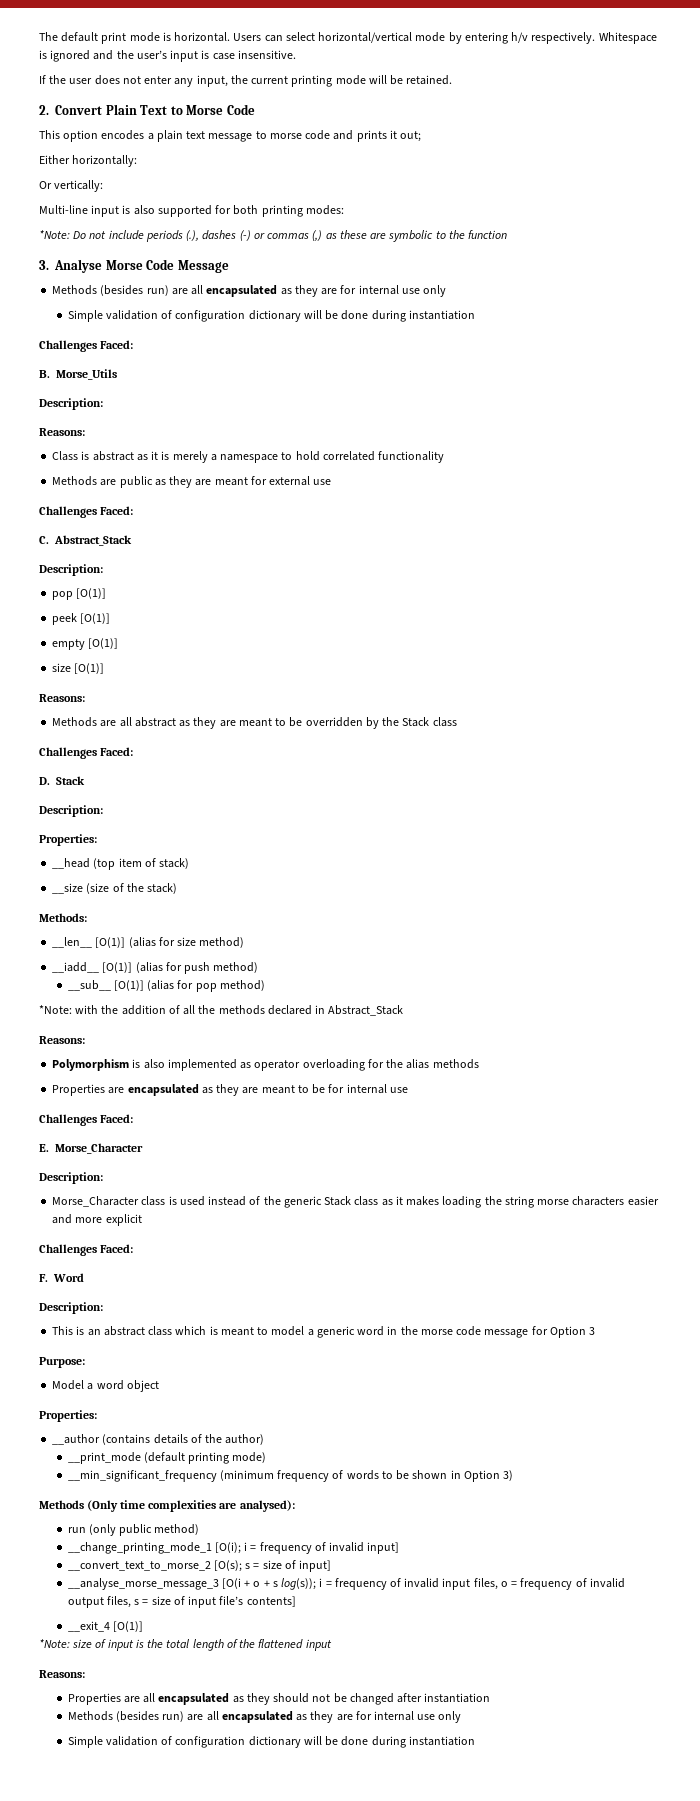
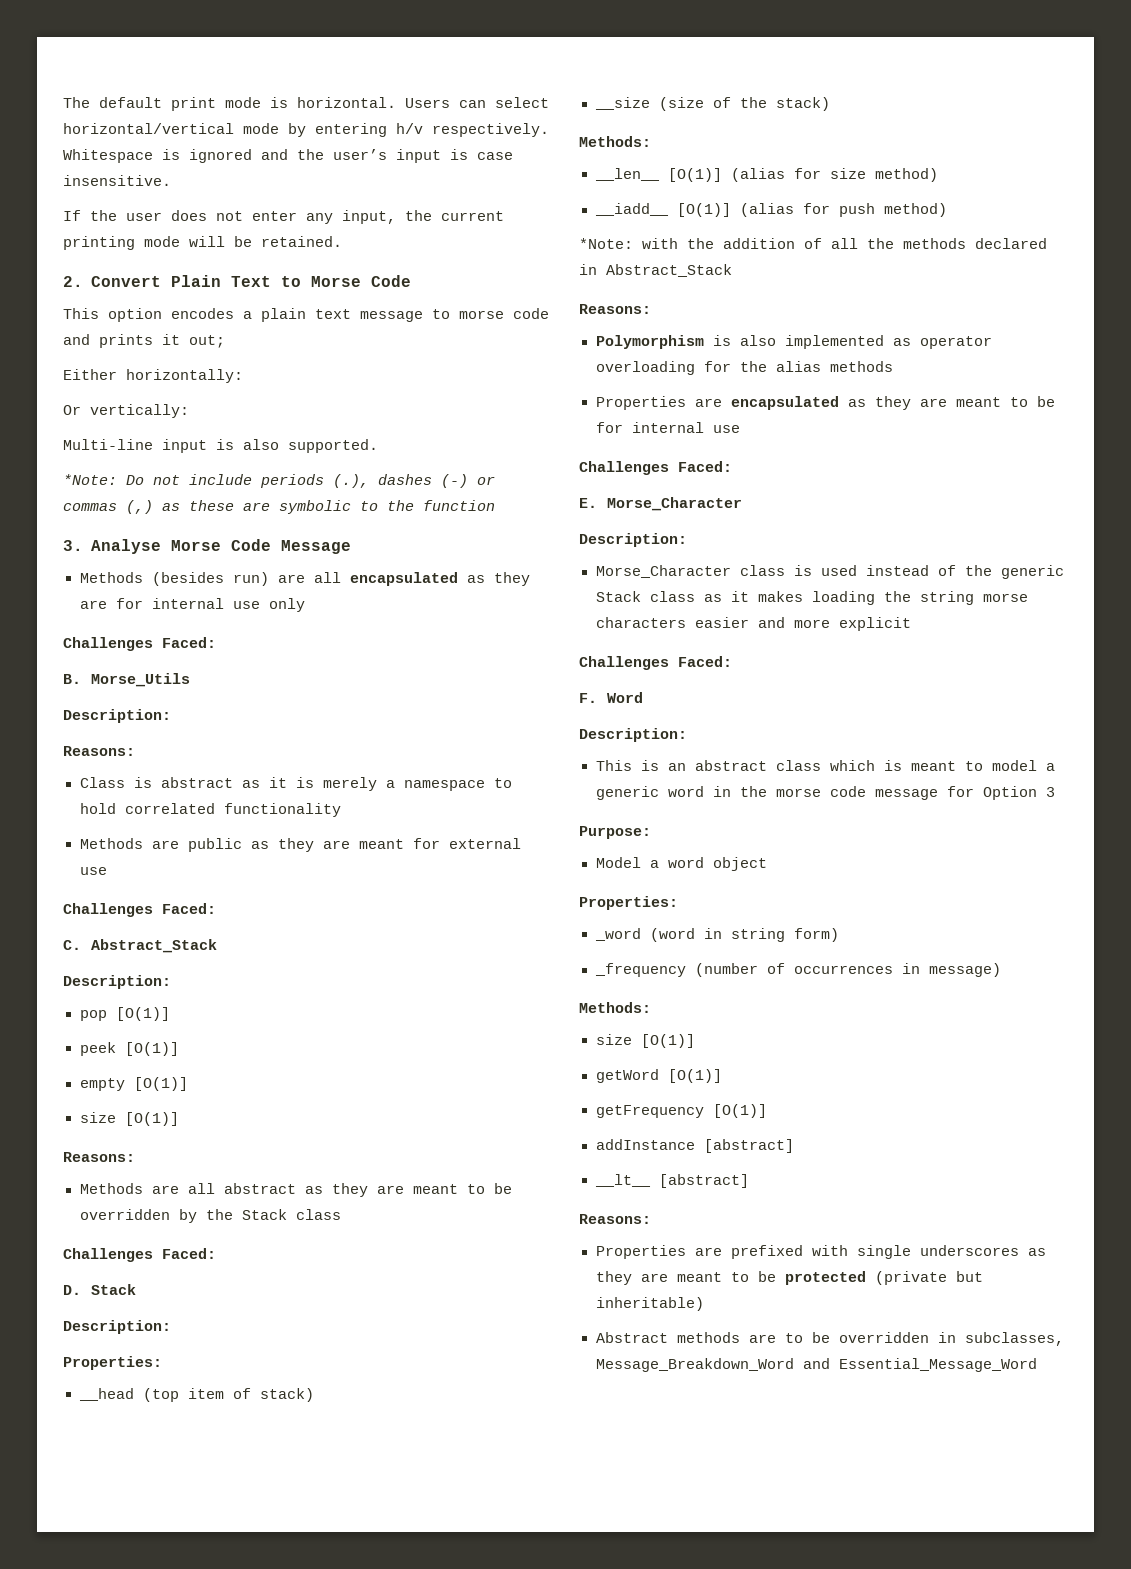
- Multi-line input is also supported for both printing modes:
+ Multi-line input is also supported.
  3. Analyse Morse Code Message
  Methods (besides run) are all encapsulated as they are for internal use only
- Simple validation of configuration dictionary will be done during instantiation
- __sub__ [O(1)] (alias for pop method)
- __author (contains details of the author)
- __print_mode (default printing mode)
- __min_significant_frequency (minimum frequency of words to be shown in Option 3)
- Methods (Only time complexities are analysed):
- run (only public method)
- __change_printing_mode_1 [O(i); i = frequency of invalid input]
- __convert_text_to_morse_2 [O(s); s = size of input]
- __analyse_morse_message_3 [O(i + o + s log(s)); i = frequency of invalid input files, o = frequency of invalid output files, s = size of input file’s contents]
- __exit_4 [O(1)]
- *Note: size of input is the total length of the flattened input
+ _word (word in string form)
+ _frequency (number of occurrences in message)
+ Methods:
+ size [O(1)]
+ getWord [O(1)]
+ getFrequency [O(1)]
+ addInstance [abstract]
+ __lt__ [abstract]
  Reasons:
- Properties are all encapsulated as they should not be changed after instantiation
- Methods (besides run) are all encapsulated as they are for internal use only
- Simple validation of configuration dictionary will be done during instantiation
+ Properties are prefixed with single underscores as they are meant to be protected (private but inheritable)
+ Abstract methods are to be overridden in subclasses, Message_Breakdown_Word and Essential_Message_Word

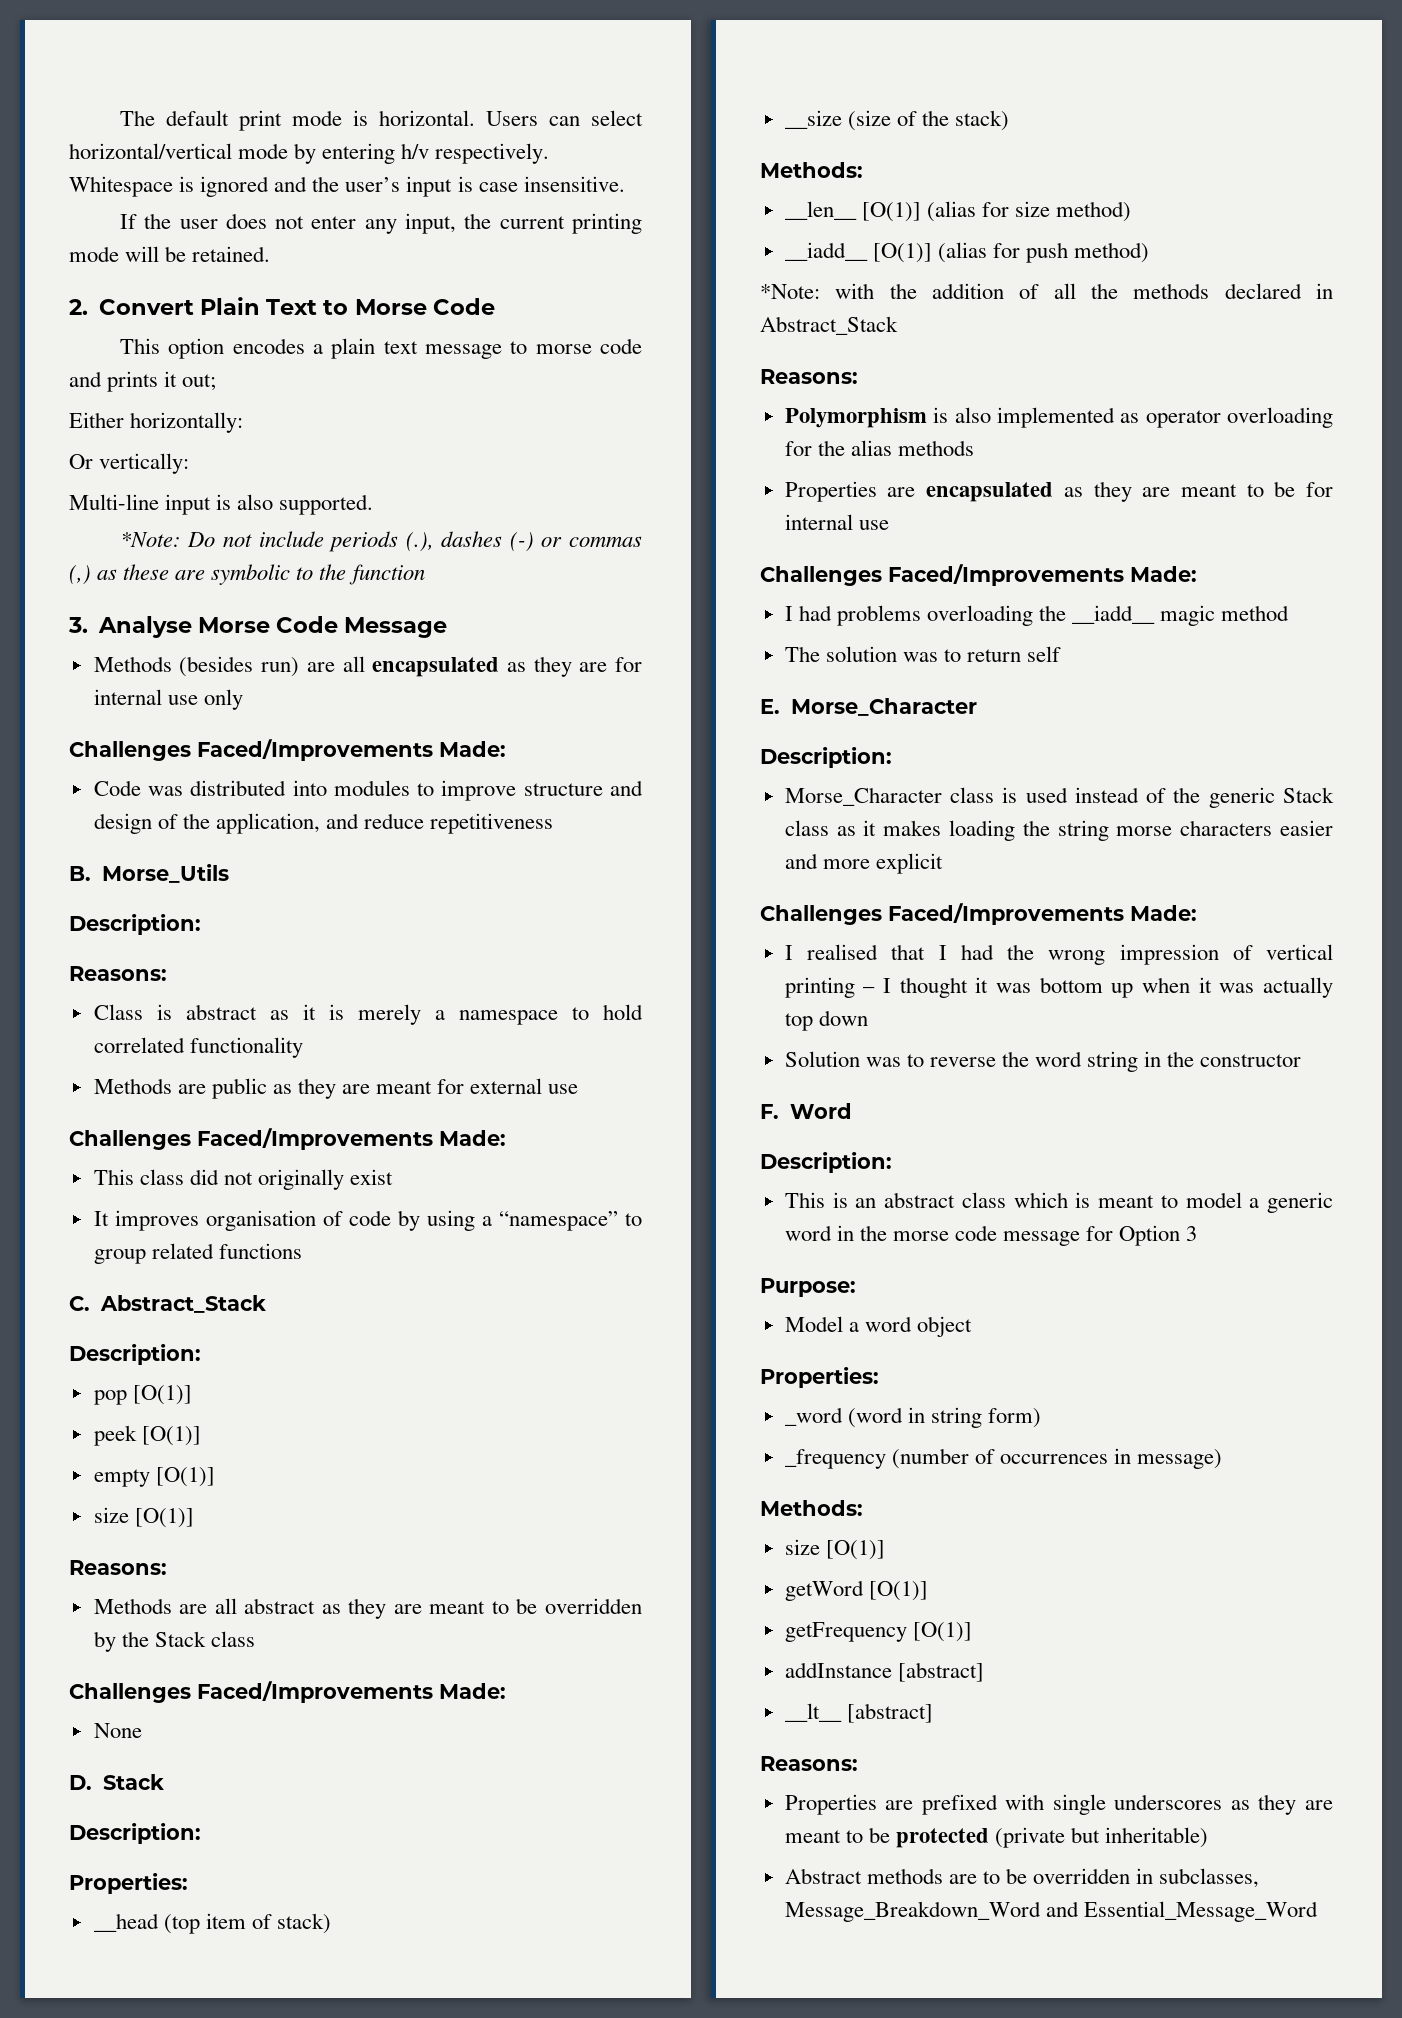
  Methods (besides run) are all encapsulated as they are for internal use only
- Challenges Faced:
+ Challenges Faced/Improvements Made:
+ Code was distributed into modules to improve structure and design of the application, and reduce repetitiveness
  Methods are public as they are meant for external use
- Challenges Faced:
+ Challenges Faced/Improvements Made:
+ This class did not originally exist
+ It improves organisation of code by using a “namespace” to group related functions
  Methods are all abstract as they are meant to be overridden by the Stack class
- Challenges Faced:
+ Challenges Faced/Improvements Made:
+ None
  Properties are encapsulated as they are meant to be for internal use
- Challenges Faced:
+ Challenges Faced/Improvements Made:
+ I had problems overloading the __iadd__ magic method
+ The solution was to return self
  Morse_Character class is used instead of the generic Stack class as it makes loading the string morse characters easier and more explicit
- Challenges Faced:
+ Challenges Faced/Improvements Made:
+ I realised that I had the wrong impression of vertical printing – I thought it was bottom up when it was actually top down
+ Solution was to reverse the word string in the constructor

